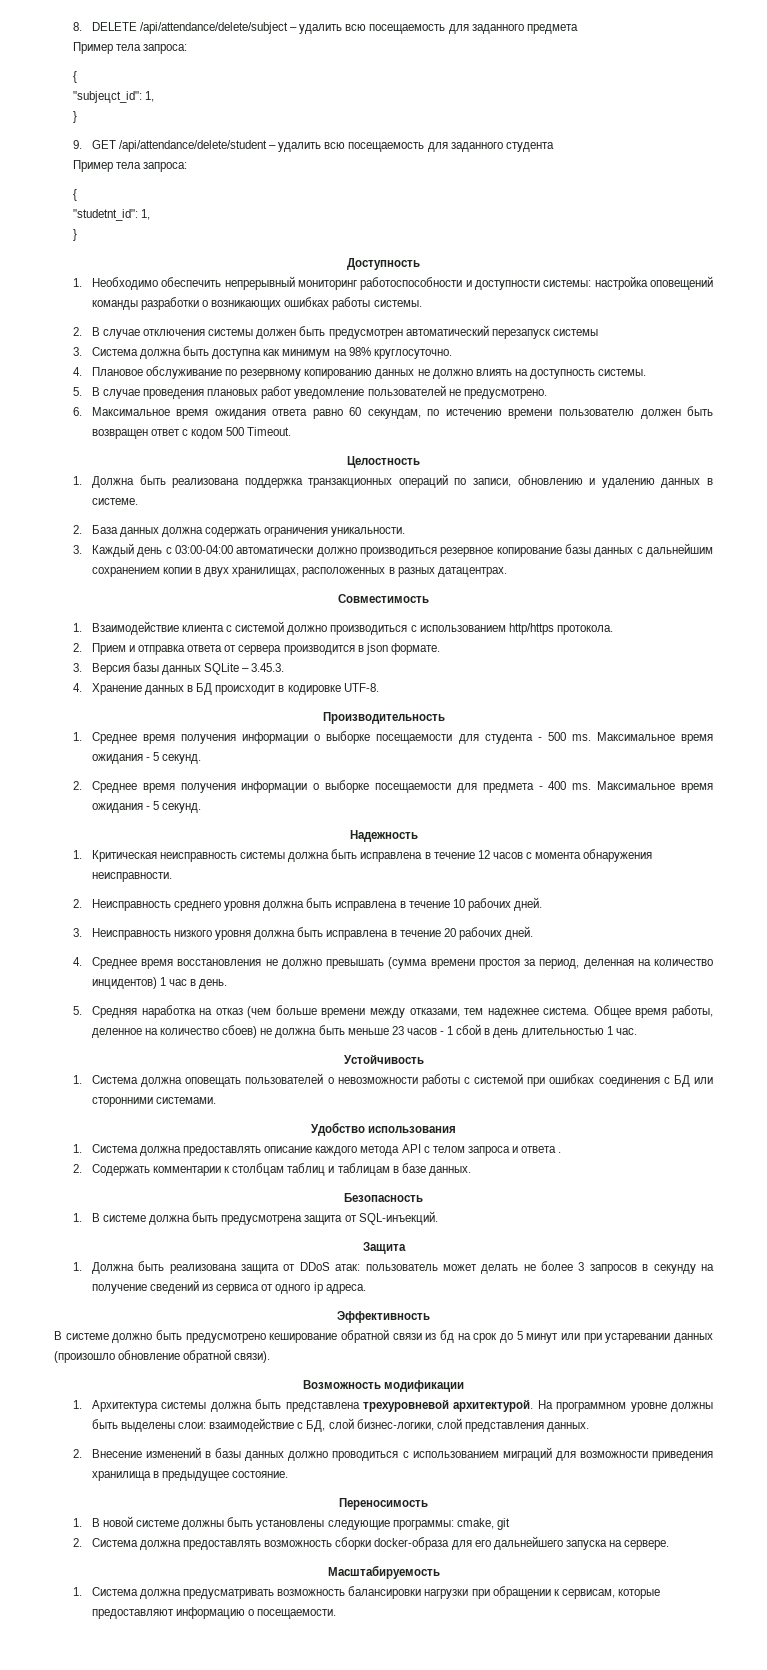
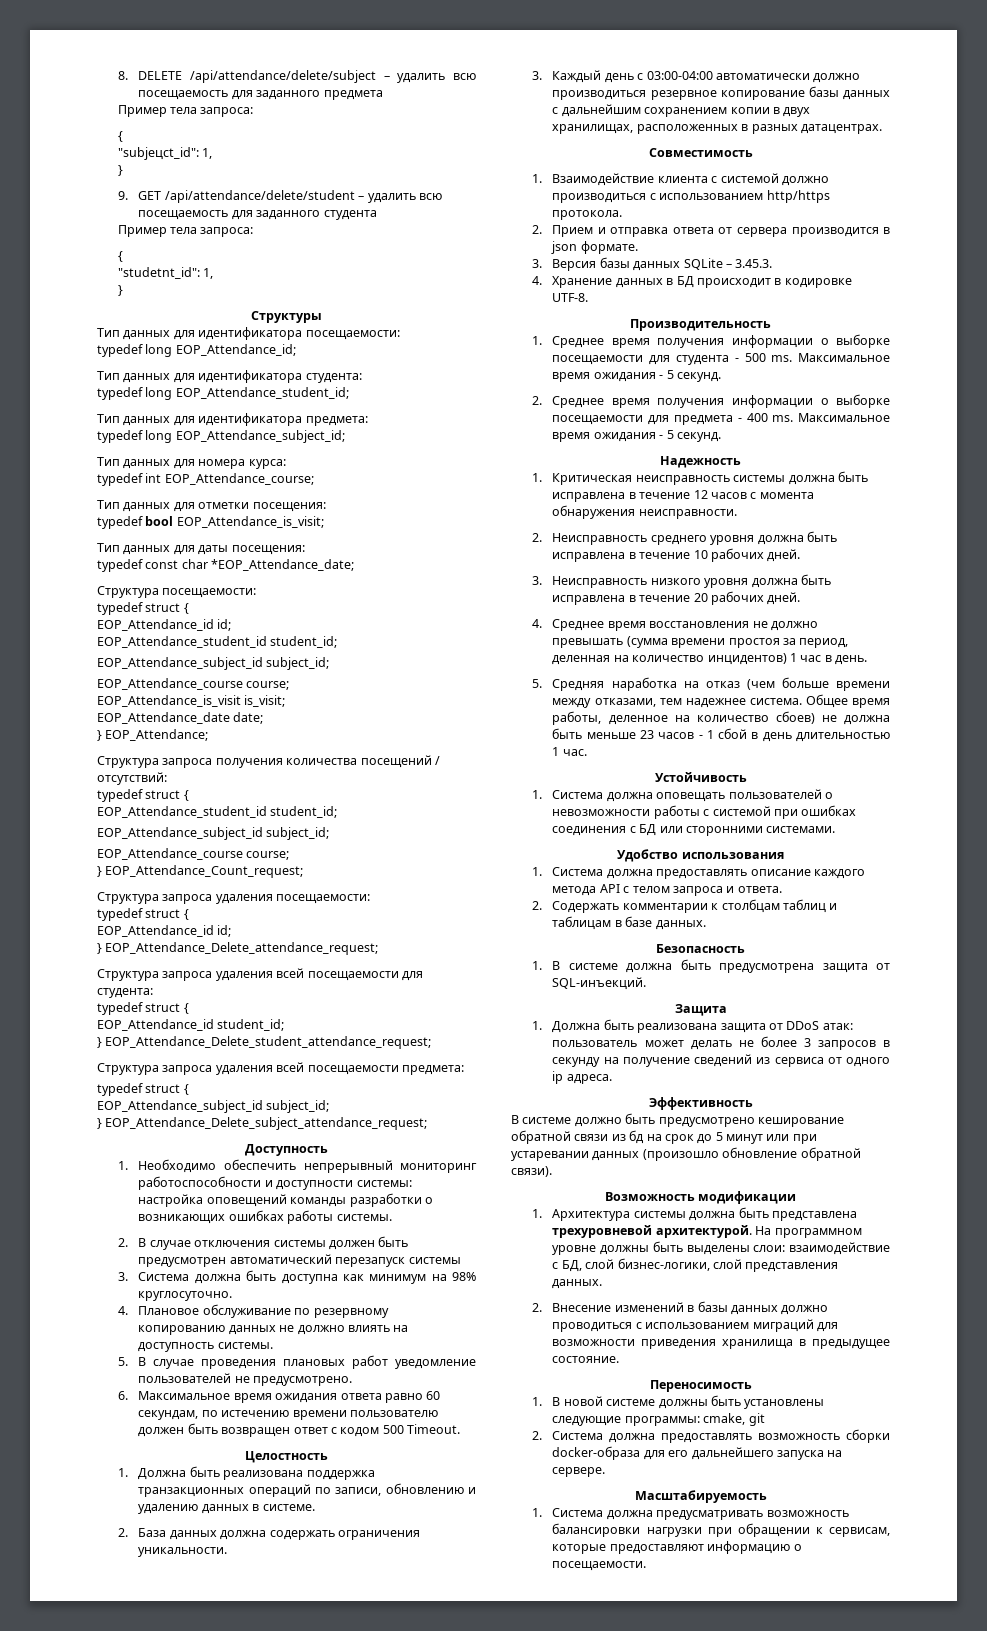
+ Структуры
+ Тип данных для идентификатора посещаемости:
+ typedef long EOP_Attendance_id;
+ Тип данных для идентификатора студента:
+ typedef long EOP_Attendance_student_id;
+ Тип данных для идентификатора предмета:
+ typedef long EOP_Attendance_subject_id;
+ Тип данных для номера курса:
+ typedef int EOP_Attendance_course;
+ Тип данных для отметки посещения:
+ typedef bool EOP_Attendance_is_visit;
+ Тип данных для даты посещения:
+ typedef const char *EOP_Attendance_date;
+ Структура посещаемости:
+ typedef struct {
+ EOP_Attendance_id id;
+ EOP_Attendance_student_id student_id;
+ EOP_Attendance_subject_id subject_id;
+ EOP_Attendance_course course;
+ EOP_Attendance_is_visit is_visit;
+ EOP_Attendance_date date;
+ } EOP_Attendance;
+ Структура запроса получения количества посещений / отсутствий:
+ typedef struct {
+ EOP_Attendance_student_id student_id;
+ EOP_Attendance_subject_id subject_id;
+ EOP_Attendance_course course;
+ } EOP_Attendance_Count_request;
+ Структура запроса удаления посещаемости:
+ typedef struct {
+ EOP_Attendance_id id;
+ } EOP_Attendance_Delete_attendance_request;
+ Структура запроса удаления всей посещаемости для студента:
+ typedef struct {
+ EOP_Attendance_id student_id;
+ } EOP_Attendance_Delete_student_attendance_request;
+ Структура запроса удаления всей посещаемости предмета:
+ typedef struct {
+ EOP_Attendance_subject_id subject_id;
+ } EOP_Attendance_Delete_subject_attendance_request;
- 1. Система должна предоставлять описание каждого метода API с телом запроса и ответа .
+ 1. Система должна предоставлять описание каждого метода API с телом запроса и ответа.

